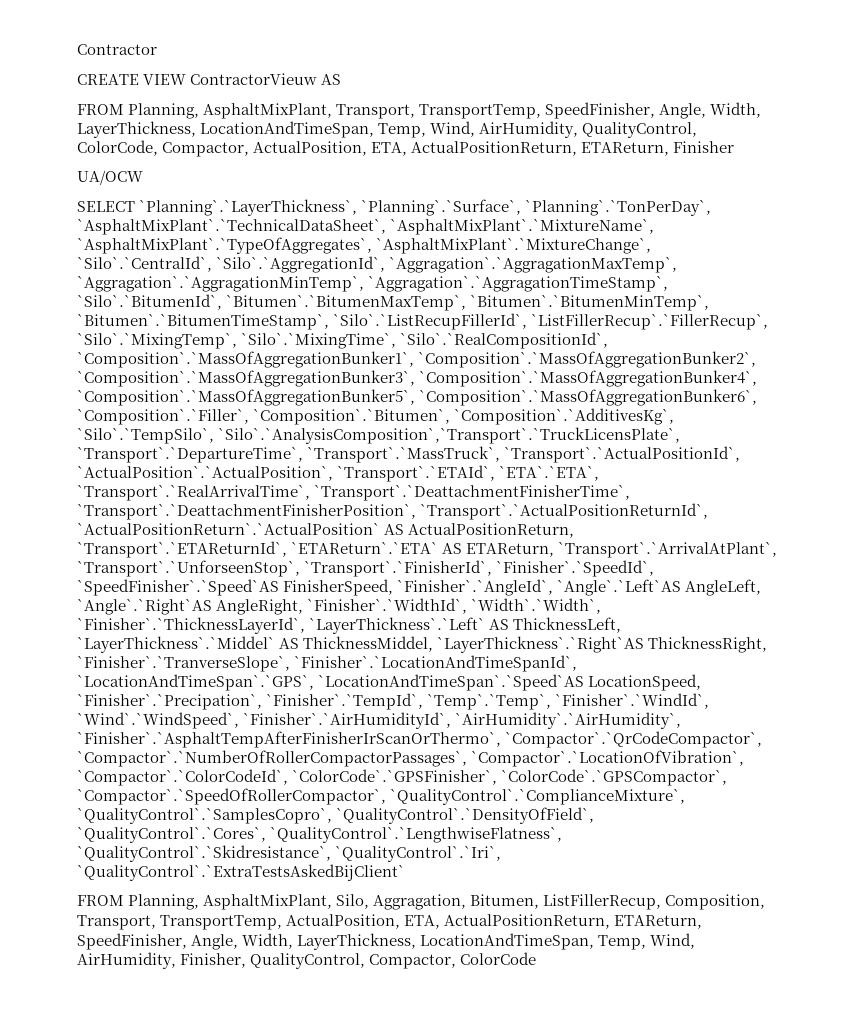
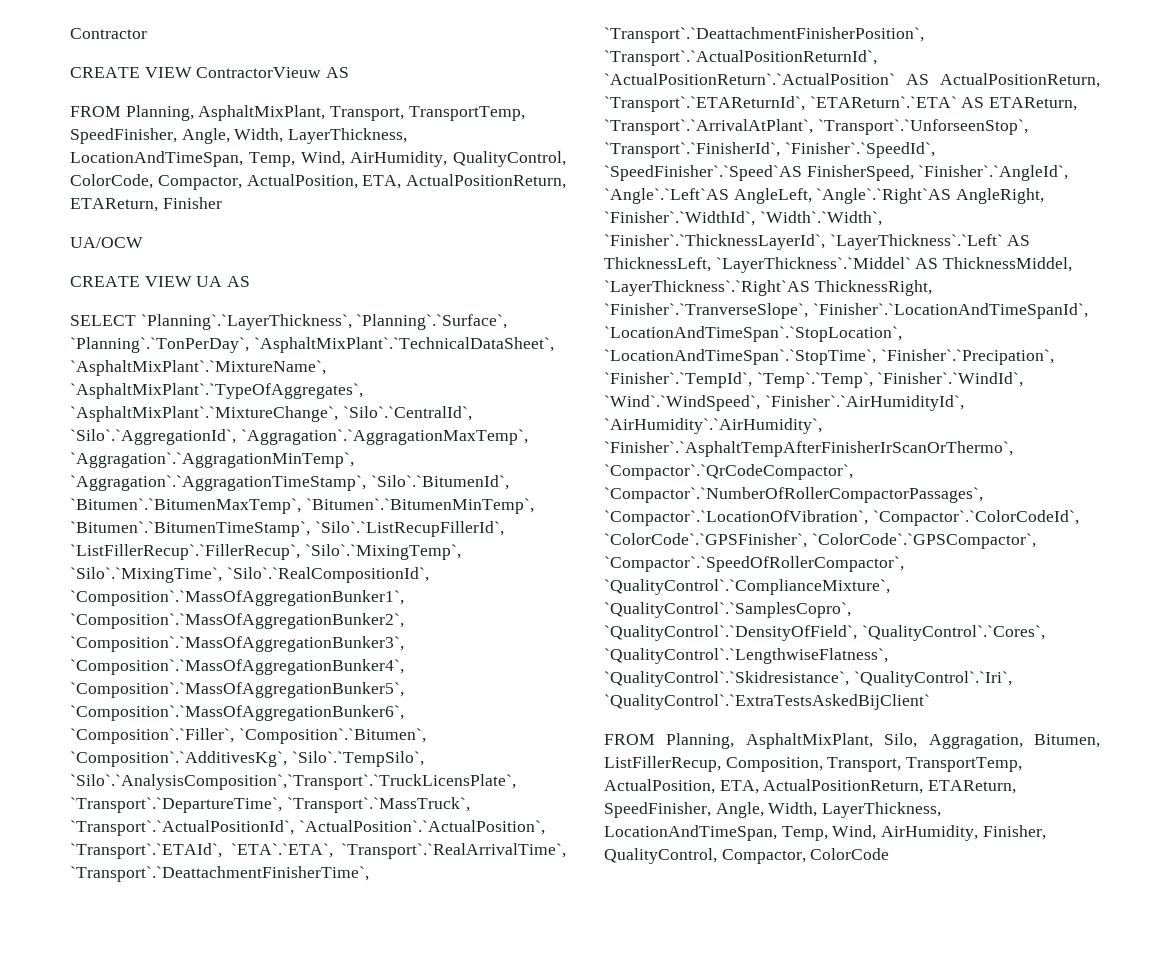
+ CREATE VIEW UA AS
- SELECT `Planning`.`LayerThickness`, `Planning`.`Surface`, `Planning`.`TonPerDay`, `AsphaltMixPlant`.`TechnicalDataSheet`, `AsphaltMixPlant`.`MixtureName`, `AsphaltMixPlant`.`TypeOfAggregates`, `AsphaltMixPlant`.`MixtureChange`, `Silo`.`CentralId`, `Silo`.`AggregationId`, `Aggragation`.`AggragationMaxTemp`, `Aggragation`.`AggragationMinTemp`, `Aggragation`.`AggragationTimeStamp`, `Silo`.`BitumenId`, `Bitumen`.`BitumenMaxTemp`, `Bitumen`.`BitumenMinTemp`, `Bitumen`.`BitumenTimeStamp`, `Silo`.`ListRecupFillerId`, `ListFillerRecup`.`FillerRecup`, `Silo`.`MixingTemp`, `Silo`.`MixingTime`, `Silo`.`RealCompositionId`, `Composition`.`MassOfAggregationBunker1`, `Composition`.`MassOfAggregationBunker2`, `Composition`.`MassOfAggregationBunker3`, `Composition`.`MassOfAggregationBunker4`, `Composition`.`MassOfAggregationBunker5`, `Composition`.`MassOfAggregationBunker6`, `Composition`.`Filler`, `Composition`.`Bitumen`, `Composition`.`AdditivesKg`, `Silo`.`TempSilo`, `Silo`.`AnalysisComposition`,`Transport`.`TruckLicensPlate`, `Transport`.`DepartureTime`, `Transport`.`MassTruck`, `Transport`.`ActualPositionId`, `ActualPosition`.`ActualPosition`, `Transport`.`ETAId`, `ETA`.`ETA`, `Transport`.`RealArrivalTime`, `Transport`.`DeattachmentFinisherTime`, `Transport`.`DeattachmentFinisherPosition`, `Transport`.`ActualPositionReturnId`, `ActualPositionReturn`.`ActualPosition` AS ActualPositionReturn, `Transport`.`ETAReturnId`, `ETAReturn`.`ETA` AS ETAReturn, `Transport`.`ArrivalAtPlant`, `Transport`.`UnforseenStop`, `Transport`.`FinisherId`, `Finisher`.`SpeedId`, `SpeedFinisher`.`Speed`AS FinisherSpeed, `Finisher`.`AngleId`, `Angle`.`Left`AS AngleLeft, `Angle`.`Right`AS AngleRight, `Finisher`.`WidthId`, `Width`.`Width`, `Finisher`.`ThicknessLayerId`, `LayerThickness`.`Left` AS ThicknessLeft, `LayerThickness`.`Middel` AS ThicknessMiddel, `LayerThickness`.`Right`AS ThicknessRight, `Finisher`.`TranverseSlope`, `Finisher`.`LocationAndTimeSpanId`, `LocationAndTimeSpan`.`GPS`, `LocationAndTimeSpan`.`Speed`AS LocationSpeed, `Finisher`.`Precipation`, `Finisher`.`TempId`, `Temp`.`Temp`, `Finisher`.`WindId`, `Wind`.`WindSpeed`, `Finisher`.`AirHumidityId`, `AirHumidity`.`AirHumidity`, `Finisher`.`AsphaltTempAfterFinisherIrScanOrThermo`, `Compactor`.`QrCodeCompactor`, `Compactor`.`NumberOfRollerCompactorPassages`, `Compactor`.`LocationOfVibration`, `Compactor`.`ColorCodeId`, `ColorCode`.`GPSFinisher`, `ColorCode`.`GPSCompactor`, `Compactor`.`SpeedOfRollerCompactor`, `QualityControl`.`ComplianceMixture`, `QualityControl`.`SamplesCopro`, `QualityControl`.`DensityOfField`, `QualityControl`.`Cores`, `QualityControl`.`LengthwiseFlatness`, `QualityControl`.`Skidresistance`, `QualityControl`.`Iri`, `QualityControl`.`ExtraTestsAskedBijClient`
+ SELECT `Planning`.`LayerThickness`, `Planning`.`Surface`, `Planning`.`TonPerDay`, `AsphaltMixPlant`.`TechnicalDataSheet`, `AsphaltMixPlant`.`MixtureName`, `AsphaltMixPlant`.`TypeOfAggregates`, `AsphaltMixPlant`.`MixtureChange`, `Silo`.`CentralId`, `Silo`.`AggregationId`, `Aggragation`.`AggragationMaxTemp`, `Aggragation`.`AggragationMinTemp`, `Aggragation`.`AggragationTimeStamp`, `Silo`.`BitumenId`, `Bitumen`.`BitumenMaxTemp`, `Bitumen`.`BitumenMinTemp`, `Bitumen`.`BitumenTimeStamp`, `Silo`.`ListRecupFillerId`, `ListFillerRecup`.`FillerRecup`, `Silo`.`MixingTemp`, `Silo`.`MixingTime`, `Silo`.`RealCompositionId`, `Composition`.`MassOfAggregationBunker1`, `Composition`.`MassOfAggregationBunker2`, `Composition`.`MassOfAggregationBunker3`, `Composition`.`MassOfAggregationBunker4`, `Composition`.`MassOfAggregationBunker5`, `Composition`.`MassOfAggregationBunker6`, `Composition`.`Filler`, `Composition`.`Bitumen`, `Composition`.`AdditivesKg`, `Silo`.`TempSilo`, `Silo`.`AnalysisComposition`,`Transport`.`TruckLicensPlate`, `Transport`.`DepartureTime`, `Transport`.`MassTruck`, `Transport`.`ActualPositionId`, `ActualPosition`.`ActualPosition`, `Transport`.`ETAId`, `ETA`.`ETA`, `Transport`.`RealArrivalTime`, `Transport`.`DeattachmentFinisherTime`, `Transport`.`DeattachmentFinisherPosition`, `Transport`.`ActualPositionReturnId`, `ActualPositionReturn`.`ActualPosition` AS ActualPositionReturn, `Transport`.`ETAReturnId`, `ETAReturn`.`ETA` AS ETAReturn, `Transport`.`ArrivalAtPlant`, `Transport`.`UnforseenStop`, `Transport`.`FinisherId`, `Finisher`.`SpeedId`, `SpeedFinisher`.`Speed`AS FinisherSpeed, `Finisher`.`AngleId`, `Angle`.`Left`AS AngleLeft, `Angle`.`Right`AS AngleRight, `Finisher`.`WidthId`, `Width`.`Width`, `Finisher`.`ThicknessLayerId`, `LayerThickness`.`Left` AS ThicknessLeft, `LayerThickness`.`Middel` AS ThicknessMiddel, `LayerThickness`.`Right`AS ThicknessRight, `Finisher`.`TranverseSlope`, `Finisher`.`LocationAndTimeSpanId`, `LocationAndTimeSpan`.`StopLocation`, `LocationAndTimeSpan`.`StopTime`, `Finisher`.`Precipation`, `Finisher`.`TempId`, `Temp`.`Temp`, `Finisher`.`WindId`, `Wind`.`WindSpeed`, `Finisher`.`AirHumidityId`, `AirHumidity`.`AirHumidity`, `Finisher`.`AsphaltTempAfterFinisherIrScanOrThermo`, `Compactor`.`QrCodeCompactor`, `Compactor`.`NumberOfRollerCompactorPassages`, `Compactor`.`LocationOfVibration`, `Compactor`.`ColorCodeId`, `ColorCode`.`GPSFinisher`, `ColorCode`.`GPSCompactor`, `Compactor`.`SpeedOfRollerCompactor`, `QualityControl`.`ComplianceMixture`, `QualityControl`.`SamplesCopro`, `QualityControl`.`DensityOfField`, `QualityControl`.`Cores`, `QualityControl`.`LengthwiseFlatness`, `QualityControl`.`Skidresistance`, `QualityControl`.`Iri`, `QualityControl`.`ExtraTestsAskedBijClient`

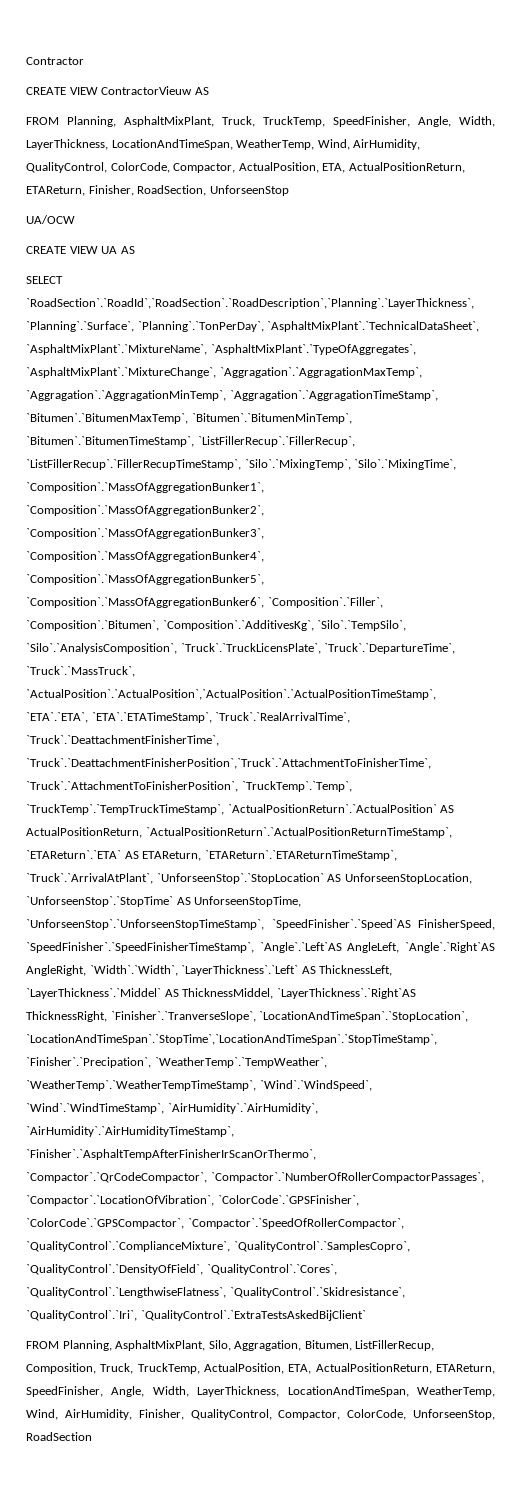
- FROM Planning, AsphaltMixPlant, Transport, TransportTemp, SpeedFinisher, Angle, Width, LayerThickness, LocationAndTimeSpan, Temp, Wind, AirHumidity, QualityControl, ColorCode, Compactor, ActualPosition, ETA, ActualPositionReturn, ETAReturn, Finisher
+ FROM Planning, AsphaltMixPlant, Truck, TruckTemp, SpeedFinisher, Angle, Width, LayerThickness, LocationAndTimeSpan, WeatherTemp, Wind, AirHumidity, QualityControl, ColorCode, Compactor, ActualPosition, ETA, ActualPositionReturn, ETAReturn, Finisher, RoadSection, UnforseenStop
- SELECT `Planning`.`LayerThickness`, `Planning`.`Surface`, `Planning`.`TonPerDay`, `AsphaltMixPlant`.`TechnicalDataSheet`, `AsphaltMixPlant`.`MixtureName`, `AsphaltMixPlant`.`TypeOfAggregates`, `AsphaltMixPlant`.`MixtureChange`, `Silo`.`CentralId`, `Silo`.`AggregationId`, `Aggragation`.`AggragationMaxTemp`, `Aggragation`.`AggragationMinTemp`, `Aggragation`.`AggragationTimeStamp`, `Silo`.`BitumenId`, `Bitumen`.`BitumenMaxTemp`, `Bitumen`.`BitumenMinTemp`, `Bitumen`.`BitumenTimeStamp`, `Silo`.`ListRecupFillerId`, `ListFillerRecup`.`FillerRecup`, `Silo`.`MixingTemp`, `Silo`.`MixingTime`, `Silo`.`RealCompositionId`, `Composition`.`MassOfAggregationBunker1`, `Composition`.`MassOfAggregationBunker2`, `Composition`.`MassOfAggregationBunker3`, `Composition`.`MassOfAggregationBunker4`, `Composition`.`MassOfAggregationBunker5`, `Composition`.`MassOfAggregationBunker6`, `Composition`.`Filler`, `Composition`.`Bitumen`, `Composition`.`AdditivesKg`, `Silo`.`TempSilo`, `Silo`.`AnalysisComposition`,`Transport`.`TruckLicensPlate`, `Transport`.`DepartureTime`, `Transport`.`MassTruck`, `Transport`.`ActualPositionId`, `ActualPosition`.`ActualPosition`, `Transport`.`ETAId`, `ETA`.`ETA`, `Transport`.`RealArrivalTime`, `Transport`.`DeattachmentFinisherTime`, `Transport`.`DeattachmentFinisherPosition`, `Transport`.`ActualPositionReturnId`, `ActualPositionReturn`.`ActualPosition` AS ActualPositionReturn, `Transport`.`ETAReturnId`, `ETAReturn`.`ETA` AS ETAReturn, `Transport`.`ArrivalAtPlant`, `Transport`.`UnforseenStop`, `Transport`.`FinisherId`, `Finisher`.`SpeedId`, `SpeedFinisher`.`Speed`AS FinisherSpeed, `Finisher`.`AngleId`, `Angle`.`Left`AS AngleLeft, `Angle`.`Right`AS AngleRight, `Finisher`.`WidthId`, `Width`.`Width`, `Finisher`.`ThicknessLayerId`, `LayerThickness`.`Left` AS ThicknessLeft, `LayerThickness`.`Middel` AS ThicknessMiddel, `LayerThickness`.`Right`AS ThicknessRight, `Finisher`.`TranverseSlope`, `Finisher`.`LocationAndTimeSpanId`, `LocationAndTimeSpan`.`StopLocation`, `LocationAndTimeSpan`.`StopTime`, `Finisher`.`Precipation`, `Finisher`.`TempId`, `Temp`.`Temp`, `Finisher`.`WindId`, `Wind`.`WindSpeed`, `Finisher`.`AirHumidityId`, `AirHumidity`.`AirHumidity`, `Finisher`.`AsphaltTempAfterFinisherIrScanOrThermo`, `Compactor`.`QrCodeCompactor`, `Compactor`.`NumberOfRollerCompactorPassages`, `Compactor`.`LocationOfVibration`, `Compactor`.`ColorCodeId`, `ColorCode`.`GPSFinisher`, `ColorCode`.`GPSCompactor`, `Compactor`.`SpeedOfRollerCompactor`, `QualityControl`.`ComplianceMixture`, `QualityControl`.`SamplesCopro`, `QualityControl`.`DensityOfField`, `QualityControl`.`Cores`, `QualityControl`.`LengthwiseFlatness`, `QualityControl`.`Skidresistance`, `QualityControl`.`Iri`, `QualityControl`.`ExtraTestsAskedBijClient`
+ SELECT `RoadSection`.`RoadId`,`RoadSection`.`RoadDescription`,`Planning`.`LayerThickness`, `Planning`.`Surface`, `Planning`.`TonPerDay`, `AsphaltMixPlant`.`TechnicalDataSheet`, `AsphaltMixPlant`.`MixtureName`, `AsphaltMixPlant`.`TypeOfAggregates`, `AsphaltMixPlant`.`MixtureChange`, `Aggragation`.`AggragationMaxTemp`, `Aggragation`.`AggragationMinTemp`, `Aggragation`.`AggragationTimeStamp`, `Bitumen`.`BitumenMaxTemp`, `Bitumen`.`BitumenMinTemp`, `Bitumen`.`BitumenTimeStamp`, `ListFillerRecup`.`FillerRecup`, `ListFillerRecup`.`FillerRecupTimeStamp`, `Silo`.`MixingTemp`, `Silo`.`MixingTime`, `Composition`.`MassOfAggregationBunker1`, `Composition`.`MassOfAggregationBunker2`, `Composition`.`MassOfAggregationBunker3`, `Composition`.`MassOfAggregationBunker4`, `Composition`.`MassOfAggregationBunker5`, `Composition`.`MassOfAggregationBunker6`, `Composition`.`Filler`, `Composition`.`Bitumen`, `Composition`.`AdditivesKg`, `Silo`.`TempSilo`, `Silo`.`AnalysisComposition`, `Truck`.`TruckLicensPlate`, `Truck`.`DepartureTime`, `Truck`.`MassTruck`, `ActualPosition`.`ActualPosition`,`ActualPosition`.`ActualPositionTimeStamp`, `ETA`.`ETA`, `ETA`.`ETATimeStamp`, `Truck`.`RealArrivalTime`, `Truck`.`DeattachmentFinisherTime`, `Truck`.`DeattachmentFinisherPosition`,`Truck`.`AttachmentToFinisherTime`, `Truck`.`AttachmentToFinisherPosition`, `TruckTemp`.`Temp`, `TruckTemp`.`TempTruckTimeStamp`, `ActualPositionReturn`.`ActualPosition` AS ActualPositionReturn, `ActualPositionReturn`.`ActualPositionReturnTimeStamp`, `ETAReturn`.`ETA` AS ETAReturn, `ETAReturn`.`ETAReturnTimeStamp`, `Truck`.`ArrivalAtPlant`, `UnforseenStop`.`StopLocation` AS UnforseenStopLocation, `UnforseenStop`.`StopTime` AS UnforseenStopTime, `UnforseenStop`.`UnforseenStopTimeStamp`, `SpeedFinisher`.`Speed`AS FinisherSpeed, `SpeedFinisher`.`SpeedFinisherTimeStamp`, `Angle`.`Left`AS AngleLeft, `Angle`.`Right`AS AngleRight, `Width`.`Width`, `LayerThickness`.`Left` AS ThicknessLeft, `LayerThickness`.`Middel` AS ThicknessMiddel, `LayerThickness`.`Right`AS ThicknessRight, `Finisher`.`TranverseSlope`, `LocationAndTimeSpan`.`StopLocation`, `LocationAndTimeSpan`.`StopTime`,`LocationAndTimeSpan`.`StopTimeStamp`, `Finisher`.`Precipation`, `WeatherTemp`.`TempWeather`, `WeatherTemp`.`WeatherTempTimeStamp`, `Wind`.`WindSpeed`, `Wind`.`WindTimeStamp`, `AirHumidity`.`AirHumidity`, `AirHumidity`.`AirHumidityTimeStamp`, `Finisher`.`AsphaltTempAfterFinisherIrScanOrThermo`, `Compactor`.`QrCodeCompactor`, `Compactor`.`NumberOfRollerCompactorPassages`, `Compactor`.`LocationOfVibration`, `ColorCode`.`GPSFinisher`, `ColorCode`.`GPSCompactor`, `Compactor`.`SpeedOfRollerCompactor`, `QualityControl`.`ComplianceMixture`, `QualityControl`.`SamplesCopro`, `QualityControl`.`DensityOfField`, `QualityControl`.`Cores`, `QualityControl`.`LengthwiseFlatness`, `QualityControl`.`Skidresistance`, `QualityControl`.`Iri`, `QualityControl`.`ExtraTestsAskedBijClient`
- FROM Planning, AsphaltMixPlant, Silo, Aggragation, Bitumen, ListFillerRecup, Composition, Transport, TransportTemp, ActualPosition, ETA, ActualPositionReturn, ETAReturn, SpeedFinisher, Angle, Width, LayerThickness, LocationAndTimeSpan, Temp, Wind, AirHumidity, Finisher, QualityControl, Compactor, ColorCode
+ FROM Planning, AsphaltMixPlant, Silo, Aggragation, Bitumen, ListFillerRecup, Composition, Truck, TruckTemp, ActualPosition, ETA, ActualPositionReturn, ETAReturn, SpeedFinisher, Angle, Width, LayerThickness, LocationAndTimeSpan, WeatherTemp, Wind, AirHumidity, Finisher, QualityControl, Compactor, ColorCode, UnforseenStop, RoadSection

